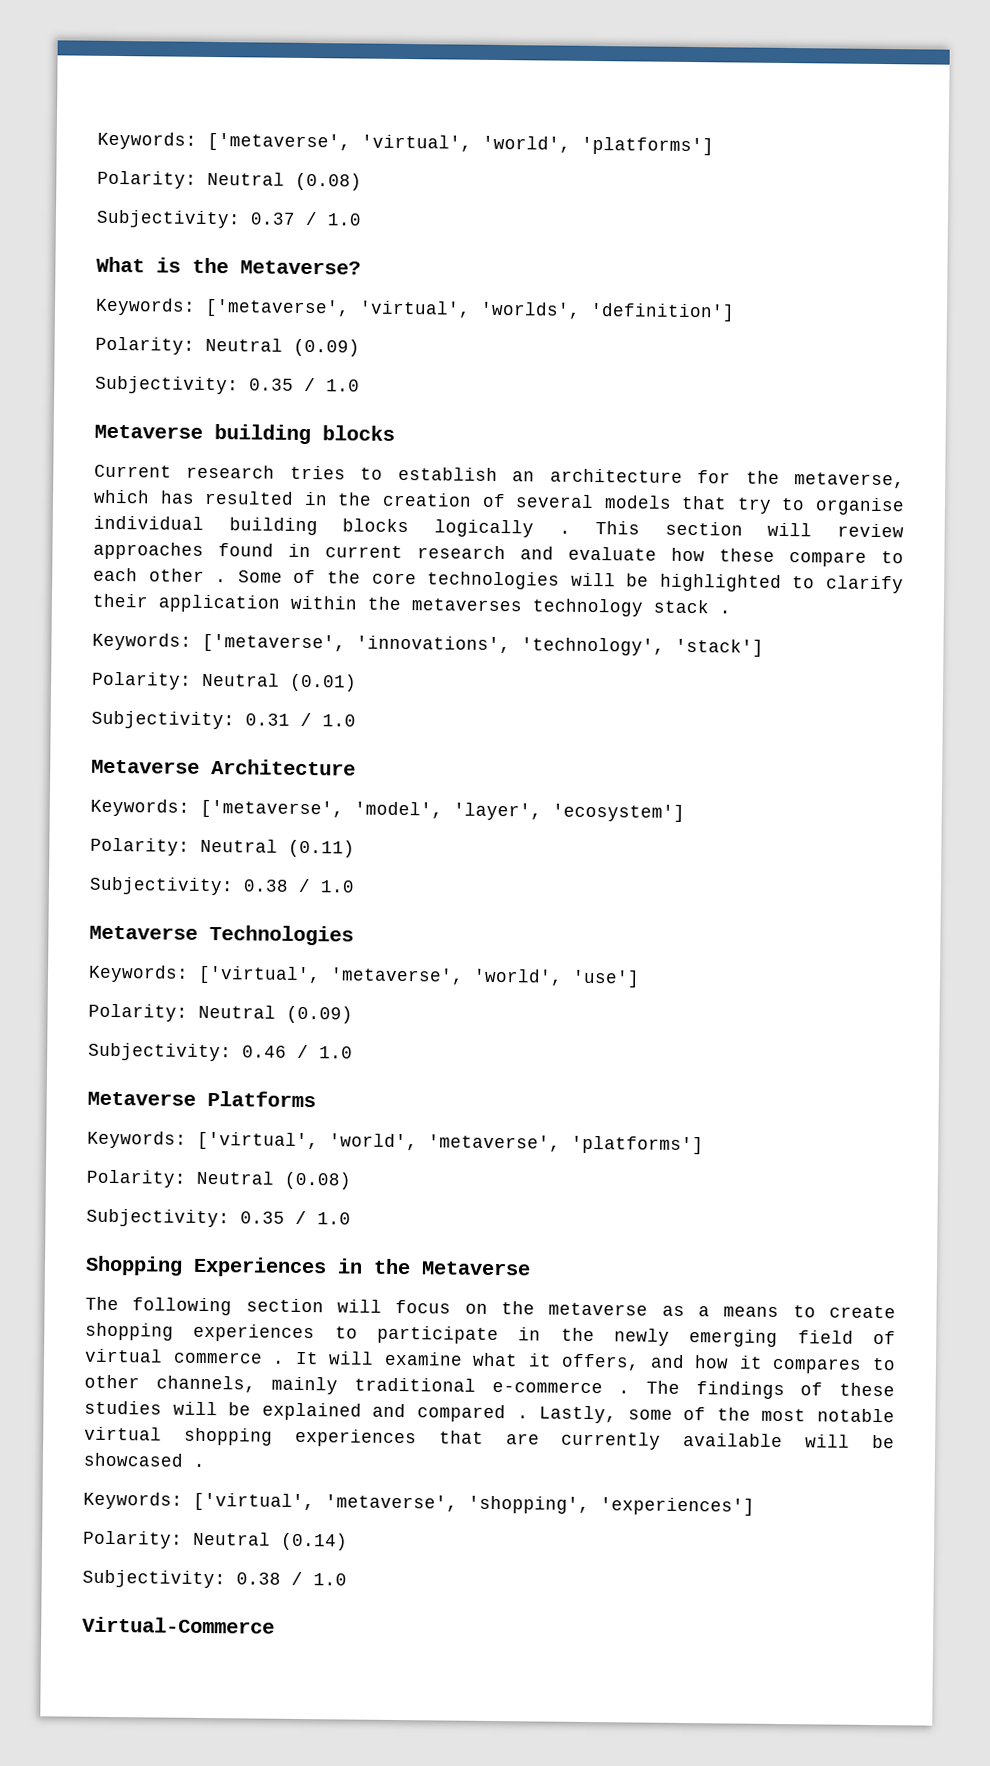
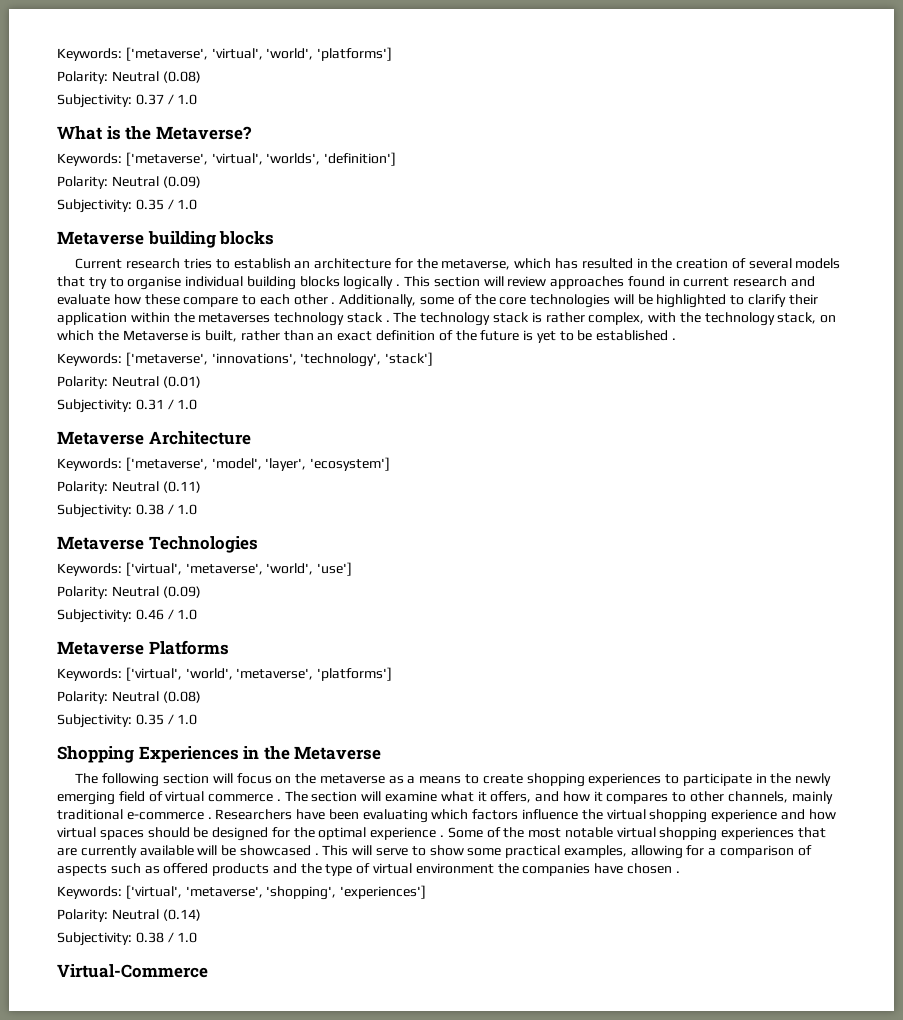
- Some of the core technologies will be highlighted to clarify their application within the metaverses technology stack .
+ Additionally, some of the core technologies will be highlighted to clarify their application within the metaverses technology stack . The technology stack is rather complex, with the technology stack, on which the Metaverse is built, rather than an exact definition of the future is yet to be established .
- It will examine what it offers, and how it compares to other channels, mainly traditional e-commerce .
+ The section will examine what it offers, and how it compares to other channels, mainly traditional e-commerce .
- The findings of these studies will be explained and compared . Lastly, some of the most notable virtual shopping experiences that are currently available will be showcased .
+ Researchers have been evaluating which factors influence the virtual shopping experience and how virtual spaces should be designed for the optimal experience . Some of the most notable virtual shopping experiences that are currently available will be showcased . This will serve to show some practical examples, allowing for a comparison of aspects such as offered products and the type of virtual environment the companies have chosen .

